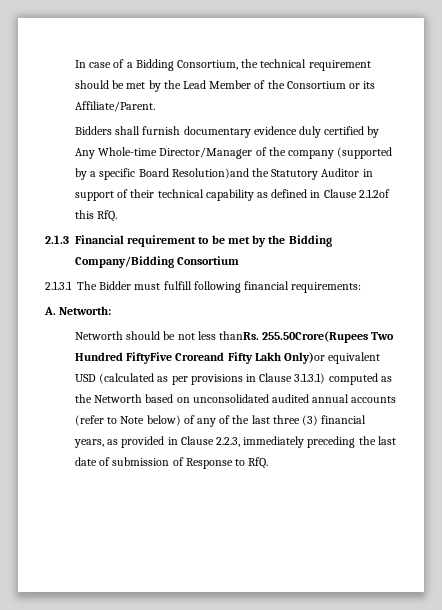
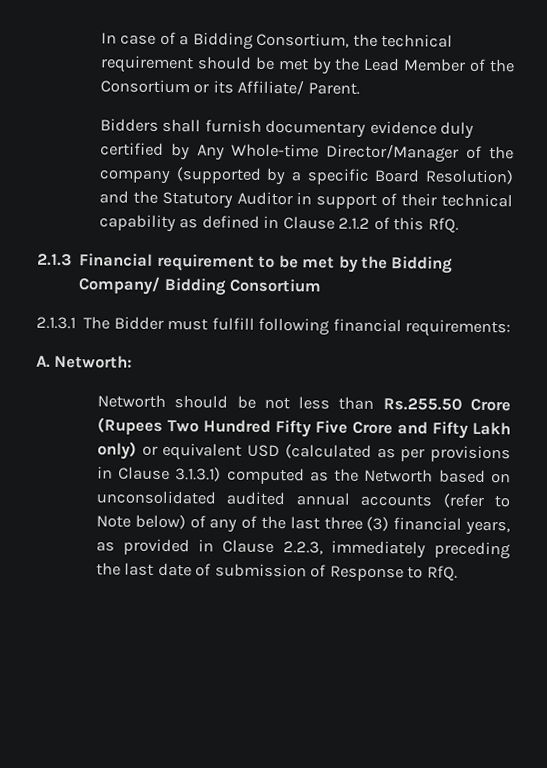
- In case of a Bidding Consortium, the technical requirement should be met by the Lead Member of the Consortium or its Affiliate/Parent.
+ In case of a Bidding Consortium, the technical requirement should be met by the Lead Member of the Consortium or its Affiliate/ Parent.
- Bidders shall furnish documentary evidence duly certified by Any Whole-time Director/Manager of the company (supported by a specific Board Resolution)and the Statutory Auditor in support of their technical capability as defined in Clause 2.1.2of this RfQ.
+ Bidders shall furnish documentary evidence duly certified by Any Whole-time Director/Manager of the company (supported by a specific Board Resolution) and the Statutory Auditor in support of their technical capability as defined in Clause 2.1.2 of this RfQ.
- 2.1.3 Financial requirement to be met by the Bidding Company/Bidding Consortium
+ 2.1.3 Financial requirement to be met by the Bidding Company/ Bidding Consortium
- Networth should be not less thanRs. 255.50Crore(Rupees Two Hundred FiftyFive Croreand Fifty Lakh Only)or equivalent USD (calculated as per provisions in Clause 3.1.3.1) computed as the Networth based on unconsolidated audited annual accounts (refer to Note below) of any of the last three (3) financial years, as provided in Clause 2.2.3, immediately preceding the last date of submission of Response to RfQ.
+ Networth should be not less than Rs.255.50 Crore (Rupees Two Hundred Fifty Five Crore and Fifty Lakh only) or equivalent USD (calculated as per provisions in Clause 3.1.3.1) computed as the Networth based on unconsolidated audited annual accounts (refer to Note below) of any of the last three (3) financial years, as provided in Clause 2.2.3, immediately preceding the last date of submission of Response to RfQ.

